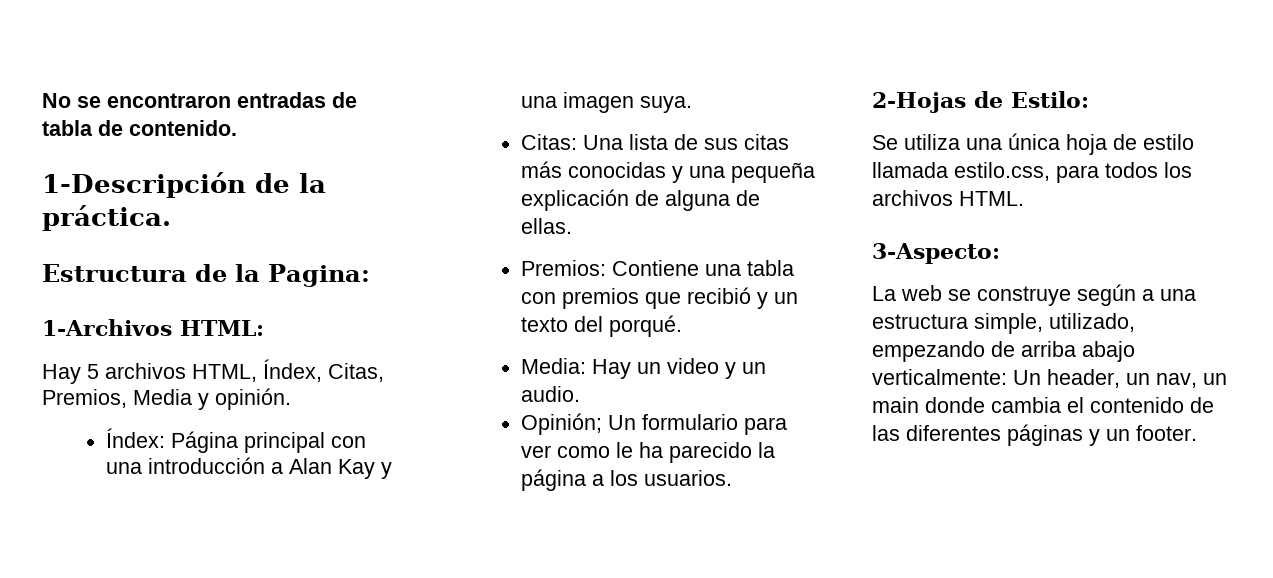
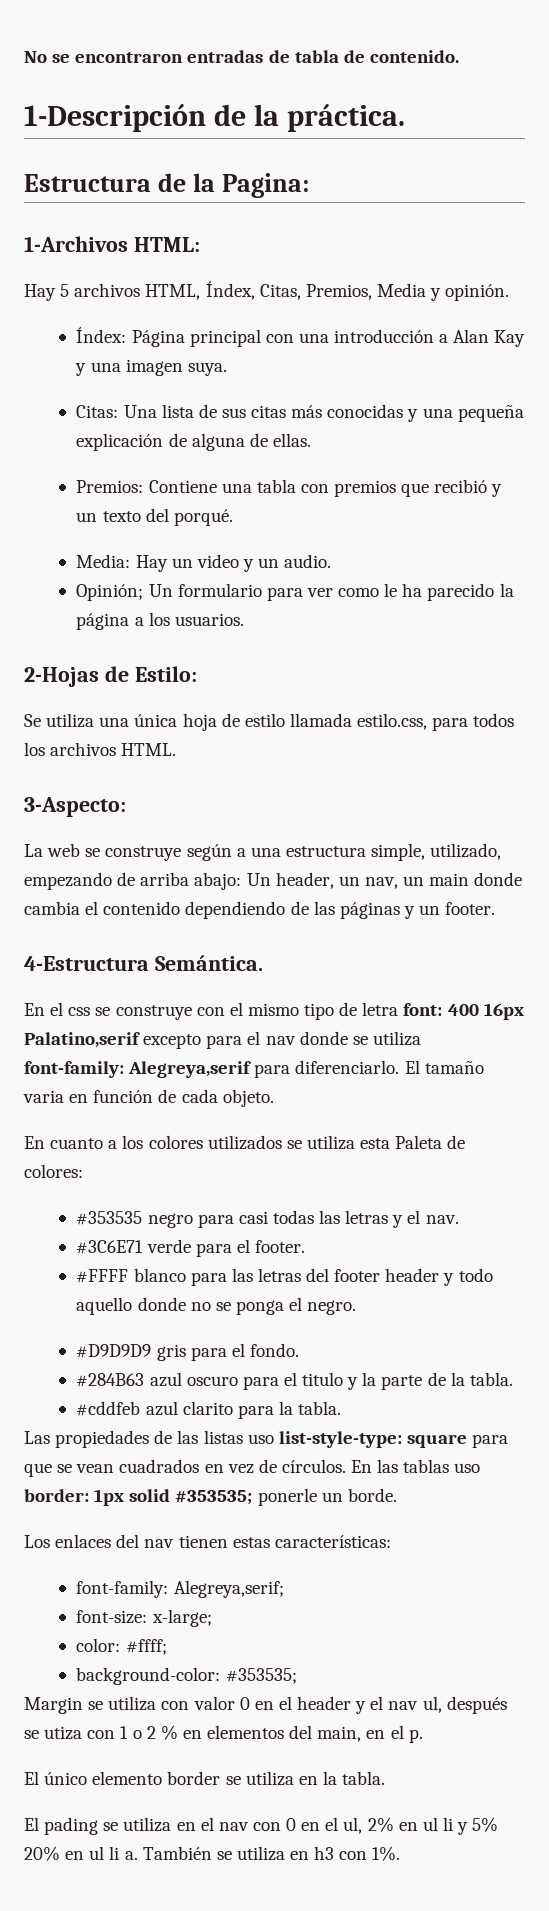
- La web se construye según a una estructura simple, utilizado, empezando de arriba abajo verticalmente: Un header, un nav, un main donde cambia el contenido de las diferentes páginas y un footer.
+ La web se construye según a una estructura simple, utilizado, empezando de arriba abajo: Un header, un nav, un main donde cambia el contenido dependiendo de las páginas y un footer.
+ 4-Estructura Semántica.
+ En el css se construye con el mismo tipo de letra font: 400 16px Palatino,serif excepto para el nav donde se utiliza font-family: Alegreya,serif para diferenciarlo. El tamaño varia en función de cada objeto.
+ En cuanto a los colores utilizados se utiliza esta Paleta de colores:
+ #353535 negro para casi todas las letras y el nav.
+ #3C6E71 verde para el footer.
+ #FFFF blanco para las letras del footer header y todo aquello donde no se ponga el negro.
+ #D9D9D9 gris para el fondo.
+ #284B63 azul oscuro para el titulo y la parte de la tabla.
+ #cddfeb azul clarito para la tabla.
+ Las propiedades de las listas uso list-style-type: square para que se vean cuadrados en vez de círculos. En las tablas uso border: 1px solid #353535; ponerle un borde.
+ Los enlaces del nav tienen estas características:
+ font-family: Alegreya,serif;
+ font-size: x-large;
+ color: #ffff;
+ background-color: #353535;
+ Margin se utiliza con valor 0 en el header y el nav ul, después se utiza con 1 o 2 % en elementos del main, en el p.
+ El único elemento border se utiliza en la tabla.
+ El pading se utiliza en el nav con 0 en el ul, 2% en ul li y 5% 20% en ul li a. También se utiliza en h3 con 1%.

